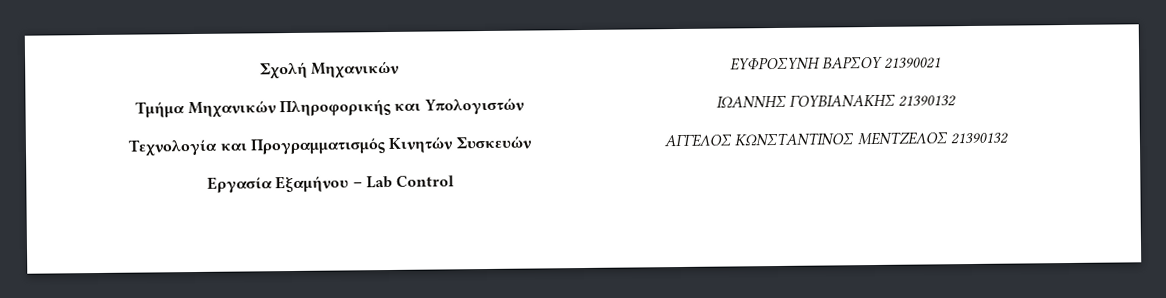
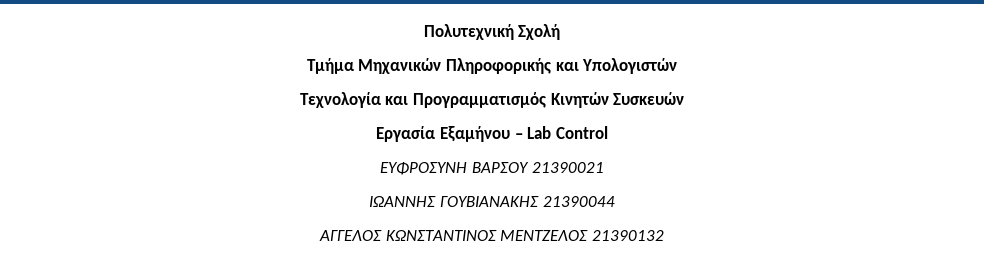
- Σχολή Μηχανικών
+ Πολυτεχνική Σχολή
- ΙΩΑΝΝΗΣ ΓΟΥΒΙΑΝΑΚΗΣ 21390132
+ ΙΩΑΝΝΗΣ ΓΟΥΒΙΑΝΑΚΗΣ 21390044

